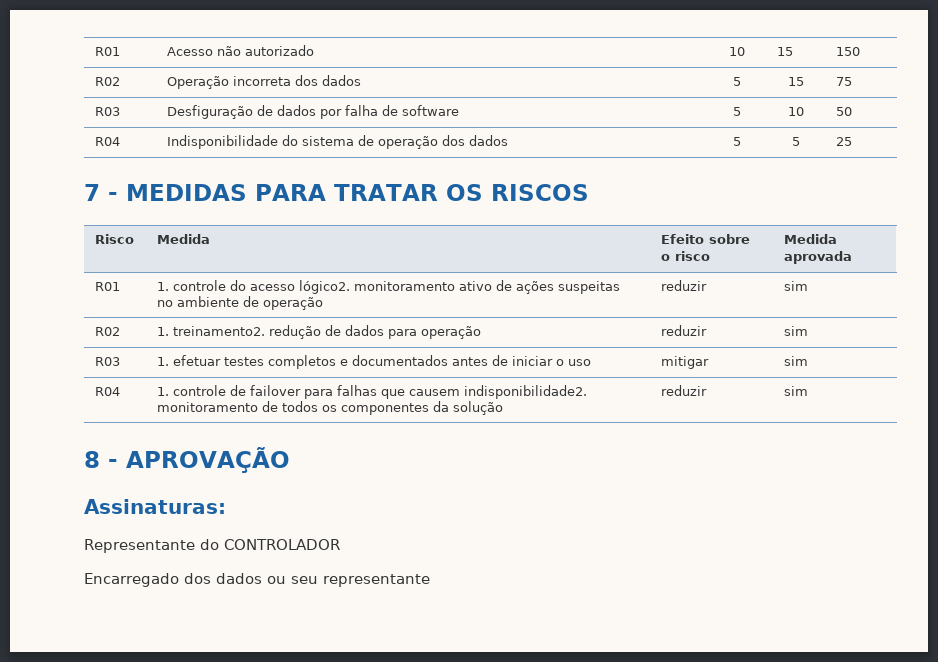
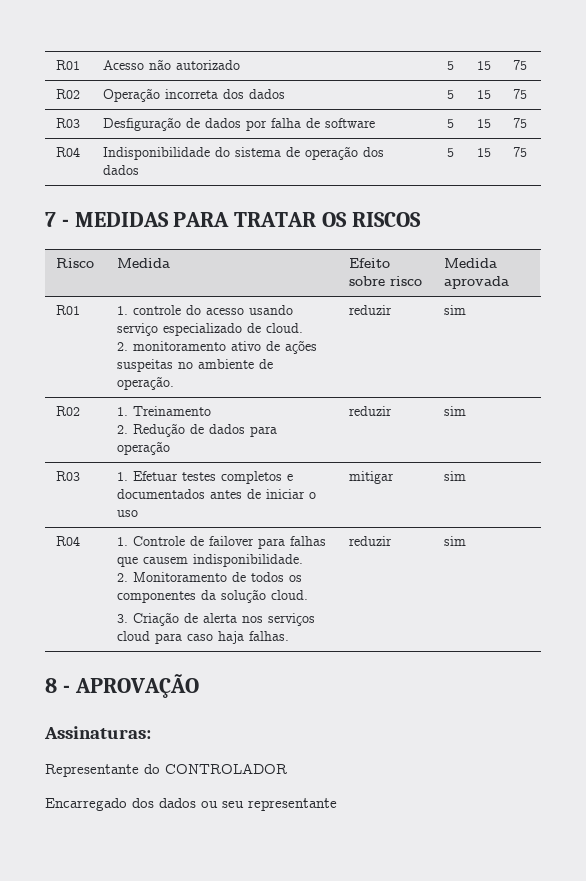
- R01 | Acesso não autorizado | 10 | 15 | 150
+ R01 | Acesso não autorizado | 5 | 15 | 75
- R03 | Desfiguração de dados por falha de software | 5 | 10 | 50
+ R03 | Desfiguração de dados por falha de software | 5 | 15 | 75
- R04 | Indisponibilidade do sistema de operação dos dados | 5 | 5 | 25
+ R04 | Indisponibilidade do sistema de operação dos dados | 5 | 15 | 75
- Risco | Medida | Efeito sobre o risco | Medida aprovada
+ Risco | Medida | Efeito sobre risco | Medida aprovada
- R01 | 1. controle do acesso lógico2. monitoramento ativo de ações suspeitas no ambiente de operação | reduzir | sim
+ R01 | 1. controle do acesso usando serviço especializado de cloud.
+ 2. monitoramento ativo de ações suspeitas no ambiente de operação. | reduzir | sim
- R02 | 1. treinamento2. redução de dados para operação | reduzir | sim
+ R02 | 1. Treinamento
+ 2. Redução de dados para operação | reduzir | sim
- R03 | 1. efetuar testes completos e documentados antes de iniciar o uso | mitigar | sim
+ R03 | 1. Efetuar testes completos e documentados antes de iniciar o uso | mitigar | sim
- R04 | 1. controle de failover para falhas que causem indisponibilidade2. monitoramento de todos os componentes da solução | reduzir | sim
+ R04 | 1. Controle de failover para falhas que causem indisponibilidade.
+ 2. Monitoramento de todos os componentes da solução cloud.
+ 3. Criação de alerta nos serviços cloud para caso haja falhas. | reduzir | sim

